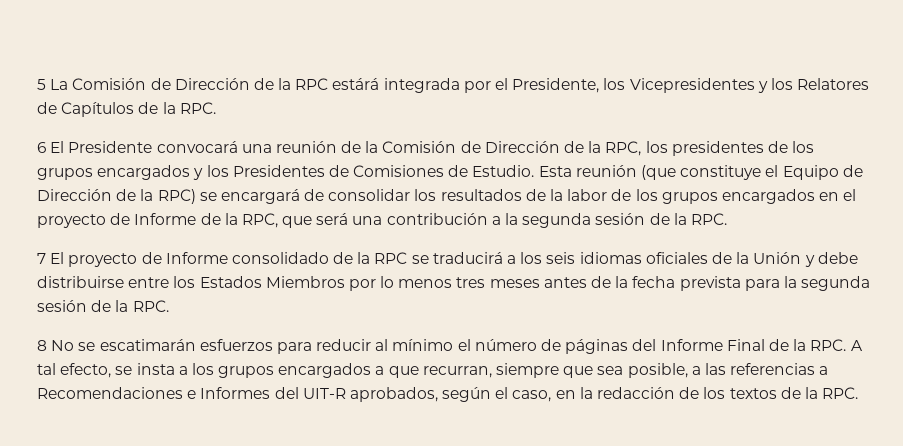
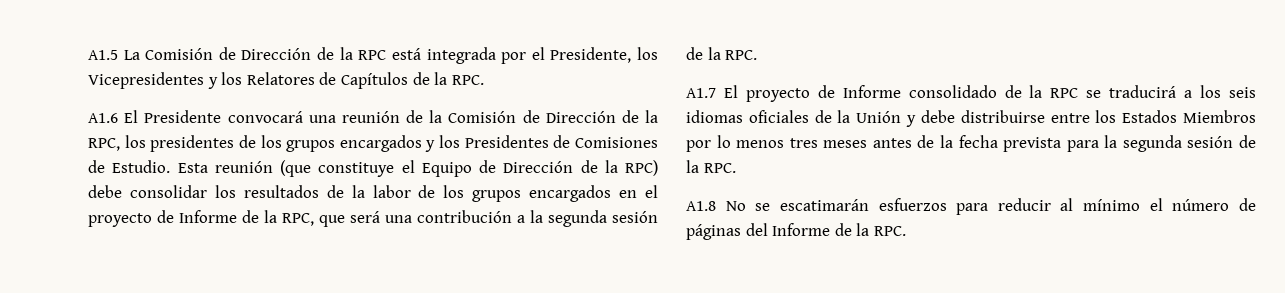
- 5 La Comisión de Dirección de la RPC estárá integrada por el Presidente, los Vicepresidentes y los Relatores de Capítulos de la RPC.
+ A1.5 La Comisión de Dirección de la RPC está integrada por el Presidente, los Vicepresidentes y los Relatores de Capítulos de la RPC.
- 6 El Presidente convocará una reunión de la Comisión de Dirección de la RPC, los presidentes de los grupos encargados y los Presidentes de Comisiones de Estudio.
+ A1.6 El Presidente convocará una reunión de la Comisión de Dirección de la RPC, los presidentes de los grupos encargados y los Presidentes de Comisiones de Estudio.
- Esta reunión (que constituye el Equipo de Dirección de la RPC) se encargará de consolidar los resultados de la labor de los grupos encargados en el proyecto de Informe de la RPC, que será una contribución a la segunda sesión de la RPC.
+ Esta reunión (que constituye el Equipo de Dirección de la RPC) debe consolidar los resultados de la labor de los grupos encargados en el proyecto de Informe de la RPC, que será una contribución a la segunda sesión de la RPC.
- 7 El proyecto de Informe consolidado de la RPC se traducirá a los seis idiomas oficiales de la Unión y debe distribuirse entre los Estados Miembros por lo menos tres meses antes de la fecha prevista para la segunda sesión de la RPC.
+ A1.7 El proyecto de Informe consolidado de la RPC se traducirá a los seis idiomas oficiales de la Unión y debe distribuirse entre los Estados Miembros por lo menos tres meses antes de la fecha prevista para la segunda sesión de la RPC.
- 8 No se escatimarán esfuerzos para reducir al mínimo el número de páginas del Informe Final de la RPC. A tal efecto, se insta a los grupos encargados a que recurran, siempre que sea posible, a las referencias a Recomendaciones e Informes del UIT-R aprobados, según el caso, en la redacción de los textos de la RPC.
+ A1.8 No se escatimarán esfuerzos para reducir al mínimo el número de páginas del Informe de la RPC.

